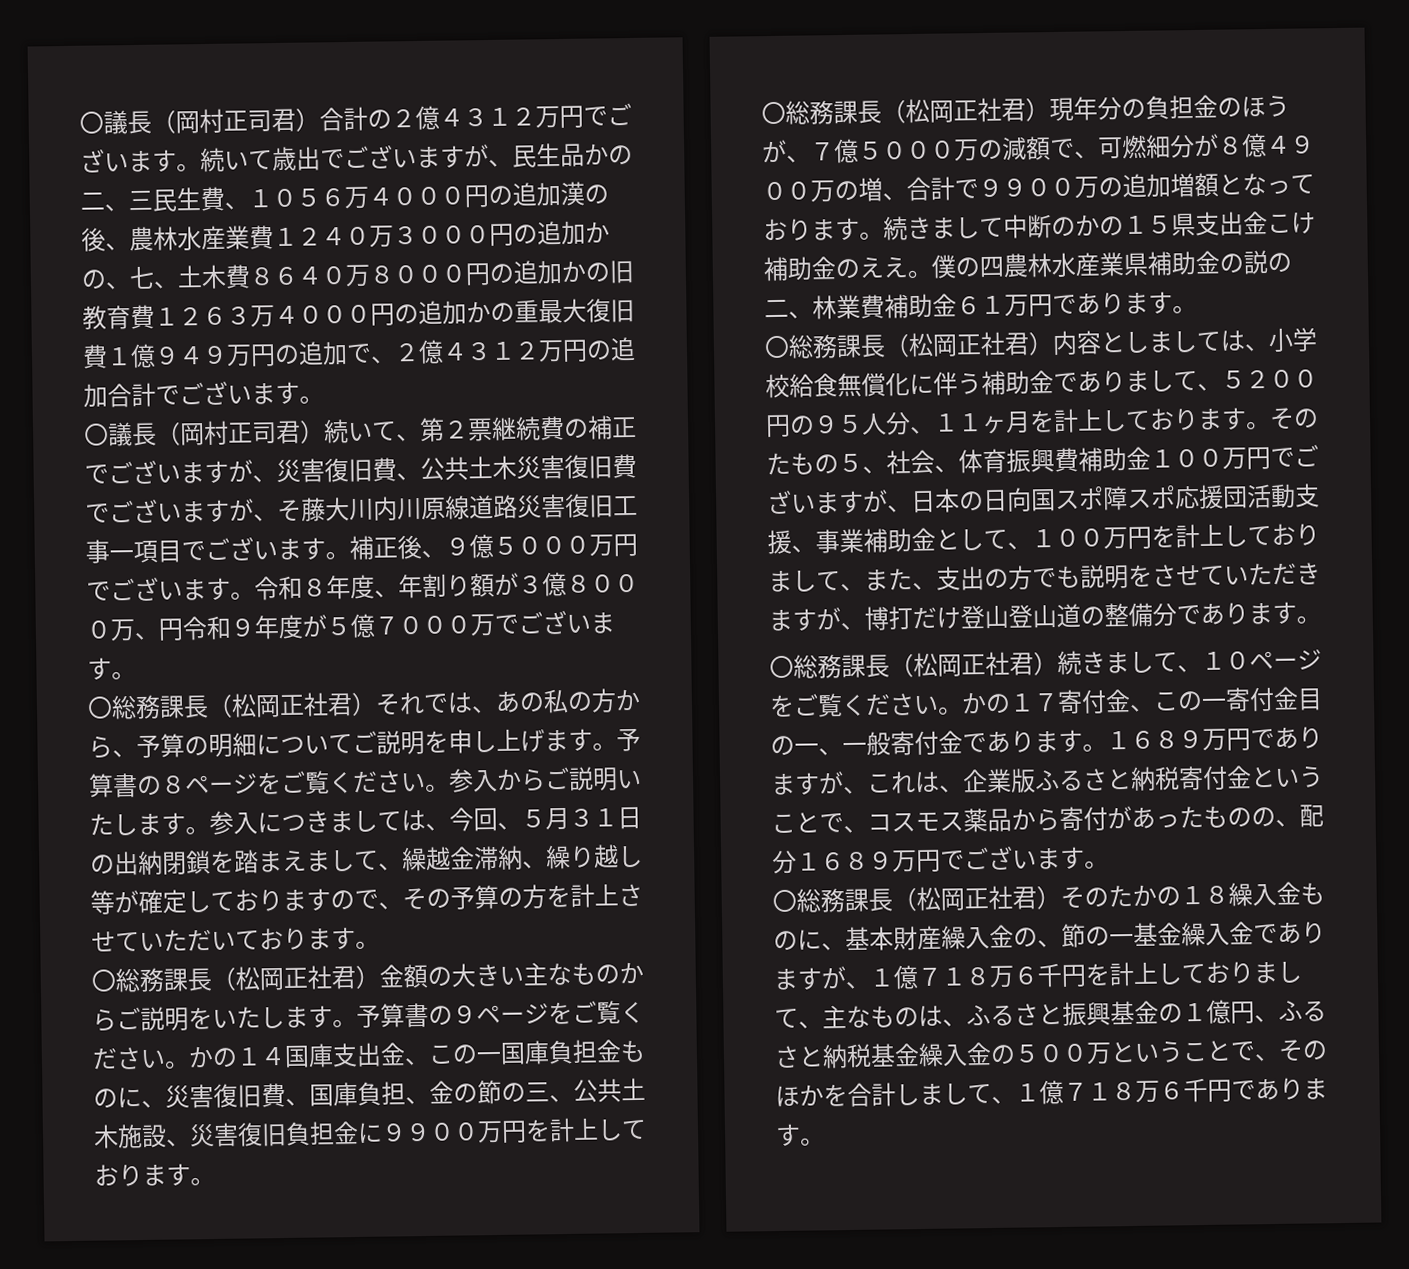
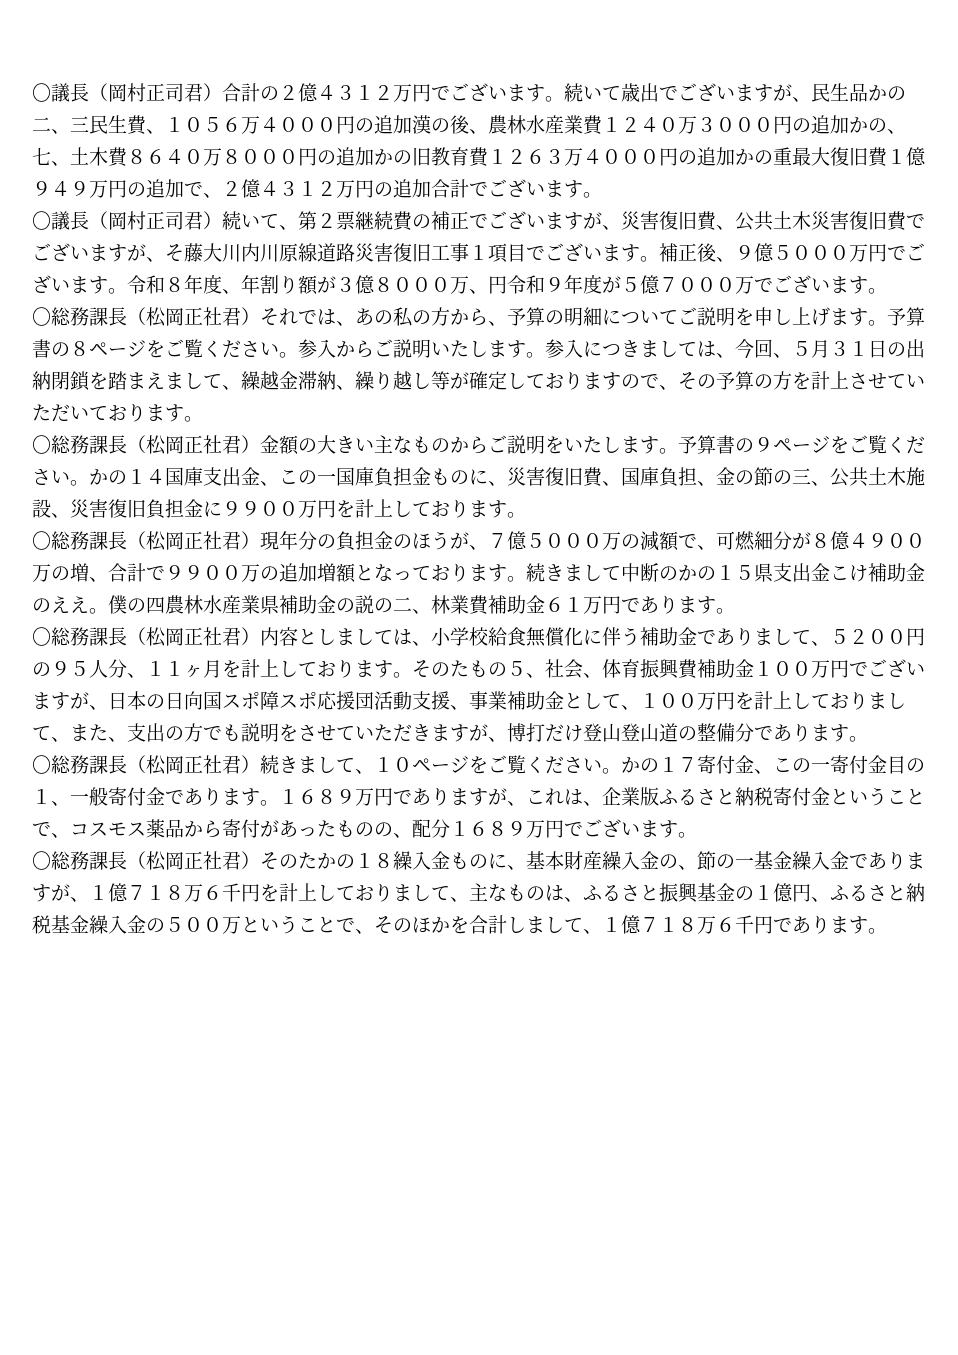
- 〇議長（岡村正司君）続いて、第２票継続費の補正でございますが、災害復旧費、公共土木災害復旧費でございますが、そ藤大川内川原線道路災害復旧工事一項目でございます。
+ 〇議長（岡村正司君）続いて、第２票継続費の補正でございますが、災害復旧費、公共土木災害復旧費でございますが、そ藤大川内川原線道路災害復旧工事１項目でございます。
- かの１７寄付金、この一寄付金目の一、一般寄付金であります。
+ かの１７寄付金、この一寄付金目の１、一般寄付金であります。

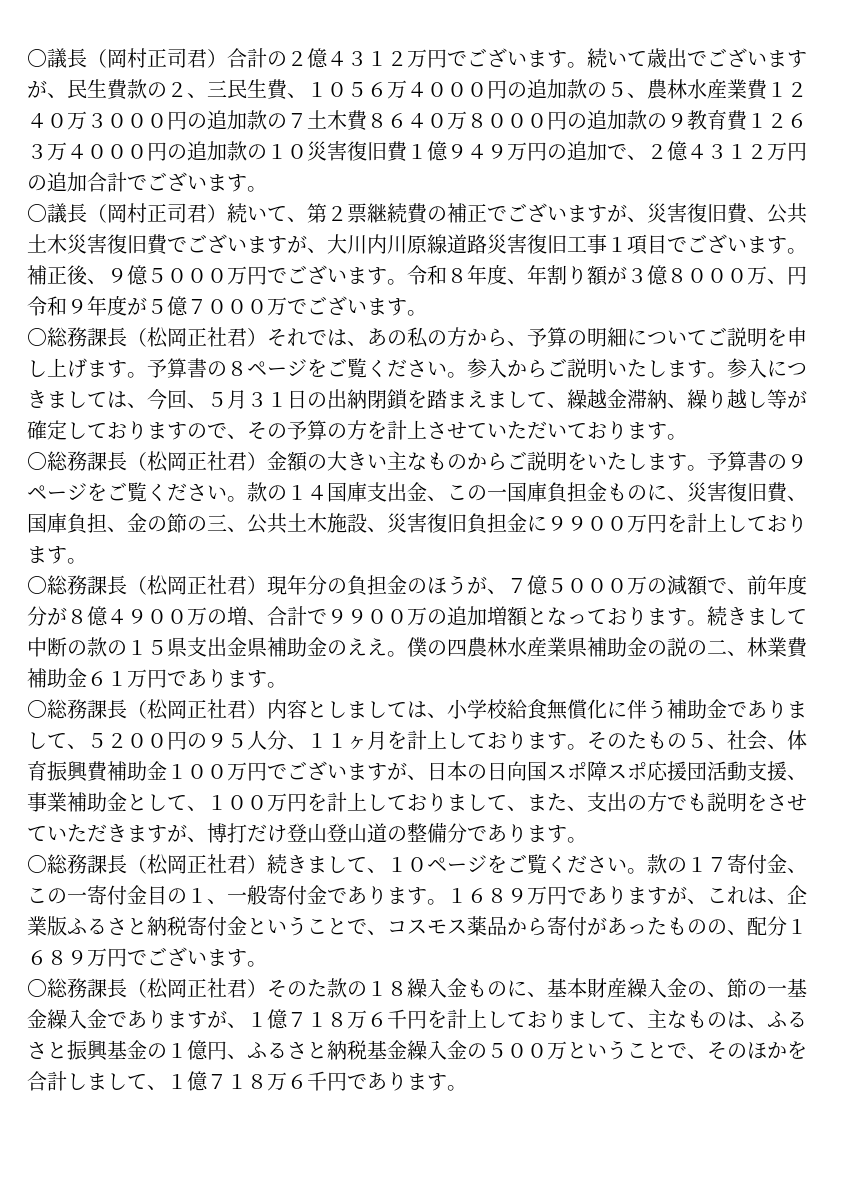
- 続いて歳出でございますが、民生品かの二、三民生費、１０５６万４０００円の追加漢の後、農林水産業費１２４０万３０００円の追加かの、七、土木費８６４０万８０００円の追加かの旧教育費１２６３万４０００円の追加かの重最大復旧費１億９４９万円の追加で、２億４３１２万円の追加合計でございます。
+ 続いて歳出でございますが、民生費款の２、三民生費、１０５６万４０００円の追加款の５、農林水産業費１２４０万３０００円の追加款の７土木費８６４０万８０００円の追加款の９教育費１２６３万４０００円の追加款の１０災害復旧費１億９４９万円の追加で、２億４３１２万円の追加合計でございます。
- 〇議長（岡村正司君）続いて、第２票継続費の補正でございますが、災害復旧費、公共土木災害復旧費でございますが、そ藤大川内川原線道路災害復旧工事１項目でございます。
+ 〇議長（岡村正司君）続いて、第２票継続費の補正でございますが、災害復旧費、公共土木災害復旧費でございますが、大川内川原線道路災害復旧工事１項目でございます。
- かの１４国庫支出金、この一国庫負担金ものに、災害復旧費、国庫負担、金の節の三、公共土木施設、災害復旧負担金に９９００万円を計上しております。
+ 款の１４国庫支出金、この一国庫負担金ものに、災害復旧費、国庫負担、金の節の三、公共土木施設、災害復旧負担金に９９００万円を計上しております。
- 〇総務課長（松岡正社君）現年分の負担金のほうが、７億５０００万の減額で、可燃細分が８億４９００万の増、合計で９９００万の追加増額となっております。
+ 〇総務課長（松岡正社君）現年分の負担金のほうが、７億５０００万の減額で、前年度分が８億４９００万の増、合計で９９００万の追加増額となっております。
- 続きまして中断のかの１５県支出金こけ補助金のええ。
+ 続きまして中断の款の１５県支出金県補助金のええ。
- かの１７寄付金、この一寄付金目の１、一般寄付金であります。
+ 款の１７寄付金、この一寄付金目の１、一般寄付金であります。
- 〇総務課長（松岡正社君）そのたかの１８繰入金ものに、基本財産繰入金の、節の一基金繰入金でありますが、１億７１８万６千円を計上しておりまして、主なものは、ふるさと振興基金の１億円、ふるさと納税基金繰入金の５００万ということで、そのほかを合計しまして、１億７１８万６千円であります。
+ 〇総務課長（松岡正社君）そのた款の１８繰入金ものに、基本財産繰入金の、節の一基金繰入金でありますが、１億７１８万６千円を計上しておりまして、主なものは、ふるさと振興基金の１億円、ふるさと納税基金繰入金の５００万ということで、そのほかを合計しまして、１億７１８万６千円であります。

